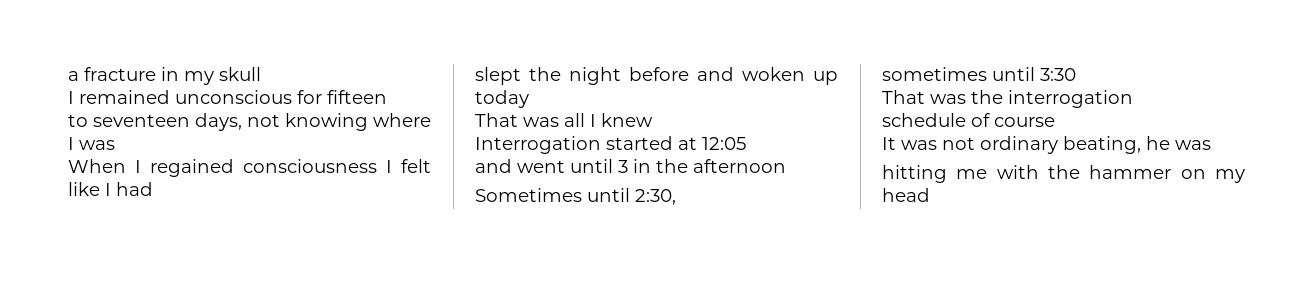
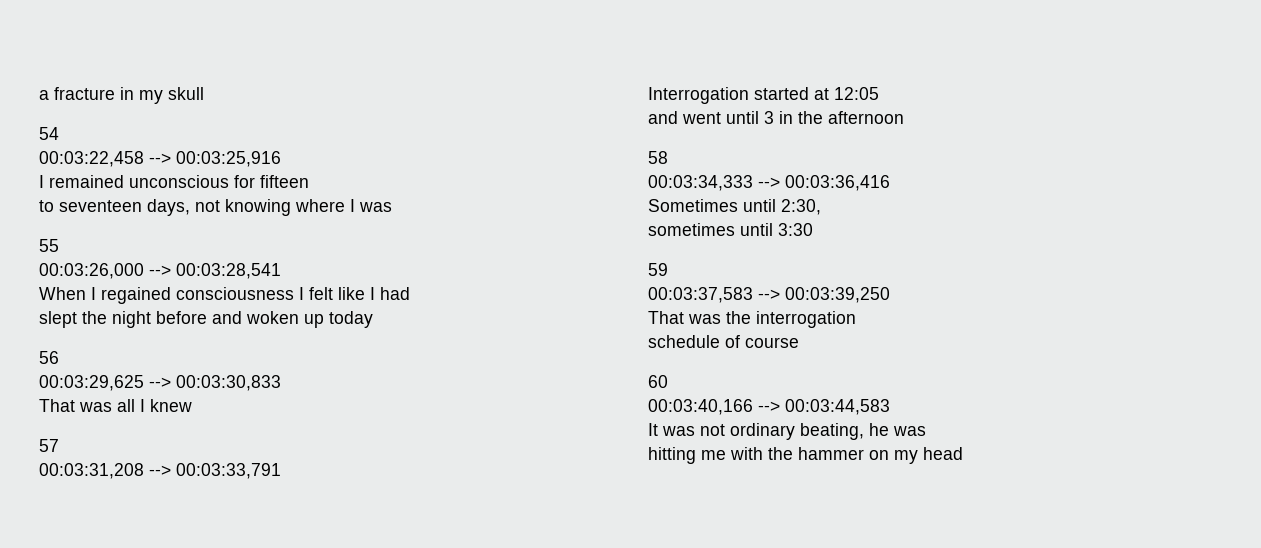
+ 54
+ 00:03:22,458 --> 00:03:25,916
+ 55
+ 00:03:26,000 --> 00:03:28,541
+ 56
+ 00:03:29,625 --> 00:03:30,833
+ 57
+ 00:03:31,208 --> 00:03:33,791
+ 58
+ 00:03:34,333 --> 00:03:36,416
+ 59
+ 00:03:37,583 --> 00:03:39,250
+ 60
+ 00:03:40,166 --> 00:03:44,583

